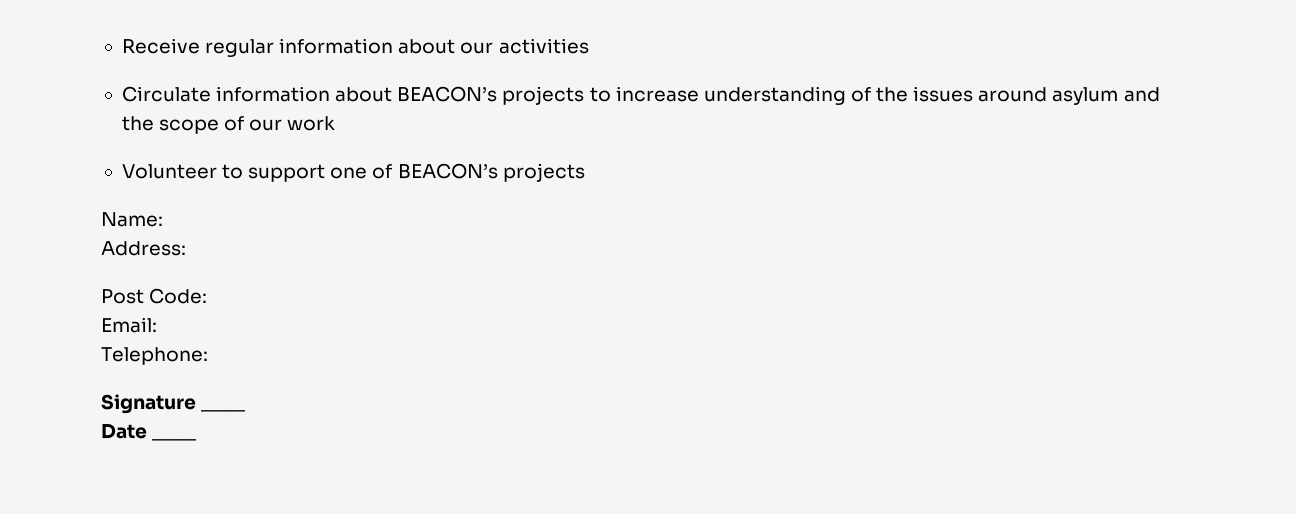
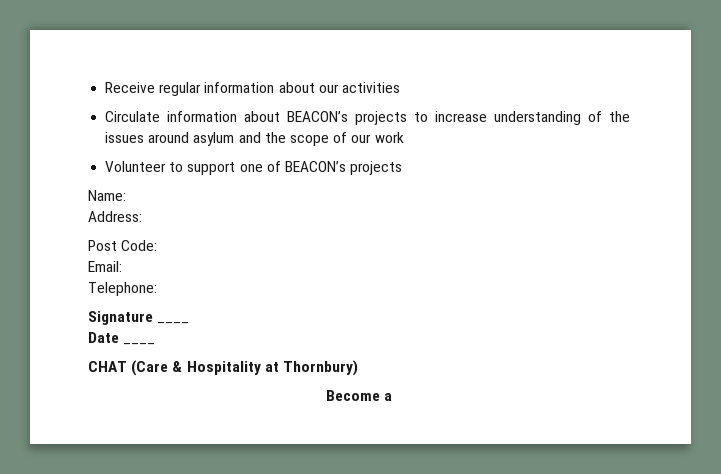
+ CHAT (Care & Hospitality at Thornbury)
+ Become a

